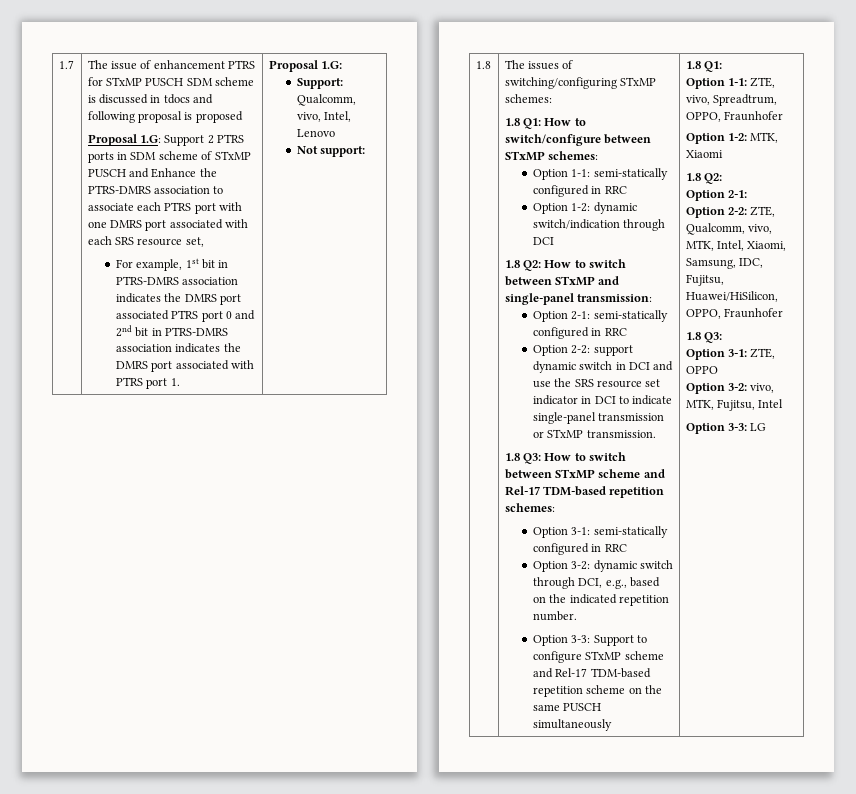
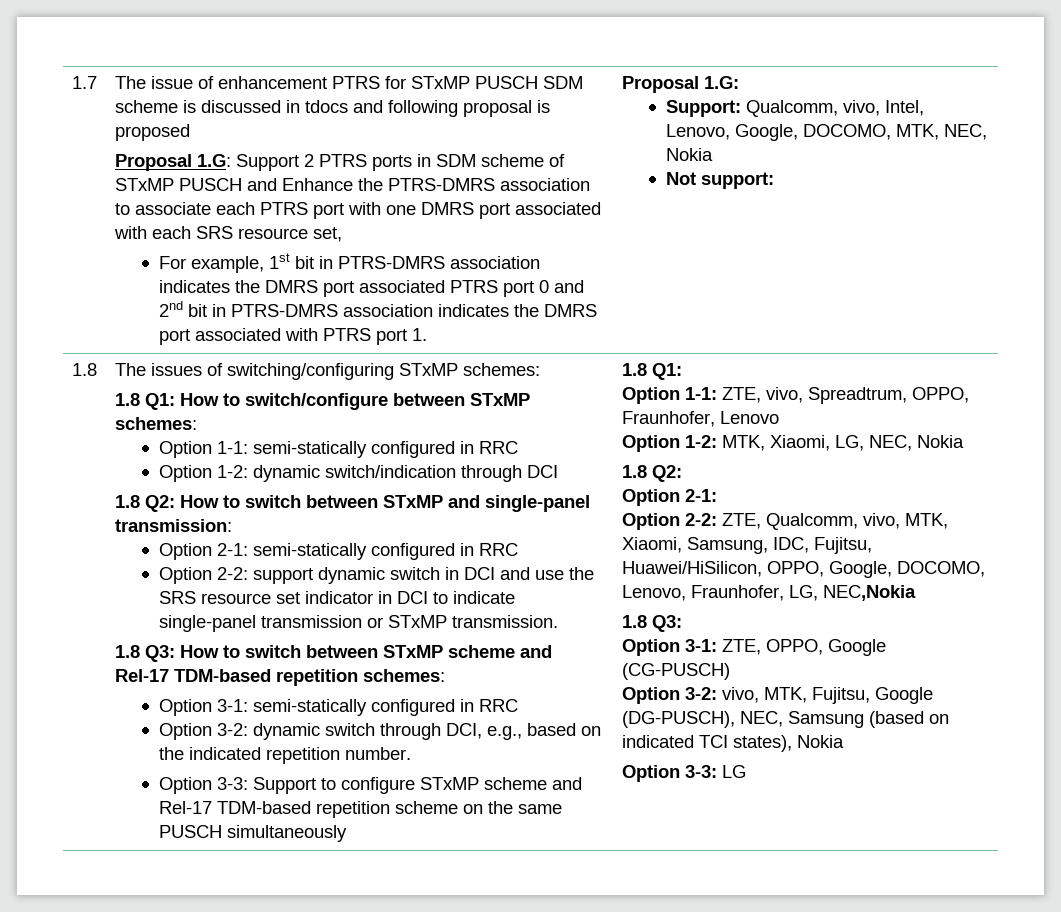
- Support: Qualcomm, vivo, Intel, Lenovo
+ Support: Qualcomm, vivo, Intel, Lenovo, Google, DOCOMO, MTK, NEC, Nokia
- Option 1-1: ZTE, vivo, Spreadtrum, OPPO, Fraunhofer
+ Option 1-1: ZTE, vivo, Spreadtrum, OPPO, Fraunhofer, Lenovo
- Option 1-2: MTK, Xiaomi
+ Option 1-2: MTK, Xiaomi, LG, NEC, Nokia
- Option 2-2: ZTE, Qualcomm, vivo, MTK, Intel, Xiaomi, Samsung, IDC, Fujitsu, Huawei/HiSilicon, OPPO, Fraunhofer
+ Option 2-2: ZTE, Qualcomm, vivo, MTK, Xiaomi, Samsung, IDC, Fujitsu, Huawei/HiSilicon, OPPO, Google, DOCOMO, Lenovo, Fraunhofer, LG, NEC,Nokia
- Option 3-1: ZTE, OPPO
+ Option 3-1: ZTE, OPPO, Google (CG-PUSCH)
- Option 3-2: vivo, MTK, Fujitsu, Intel
+ Option 3-2: vivo, MTK, Fujitsu, Google (DG-PUSCH), NEC, Samsung (based on indicated TCI states), Nokia

